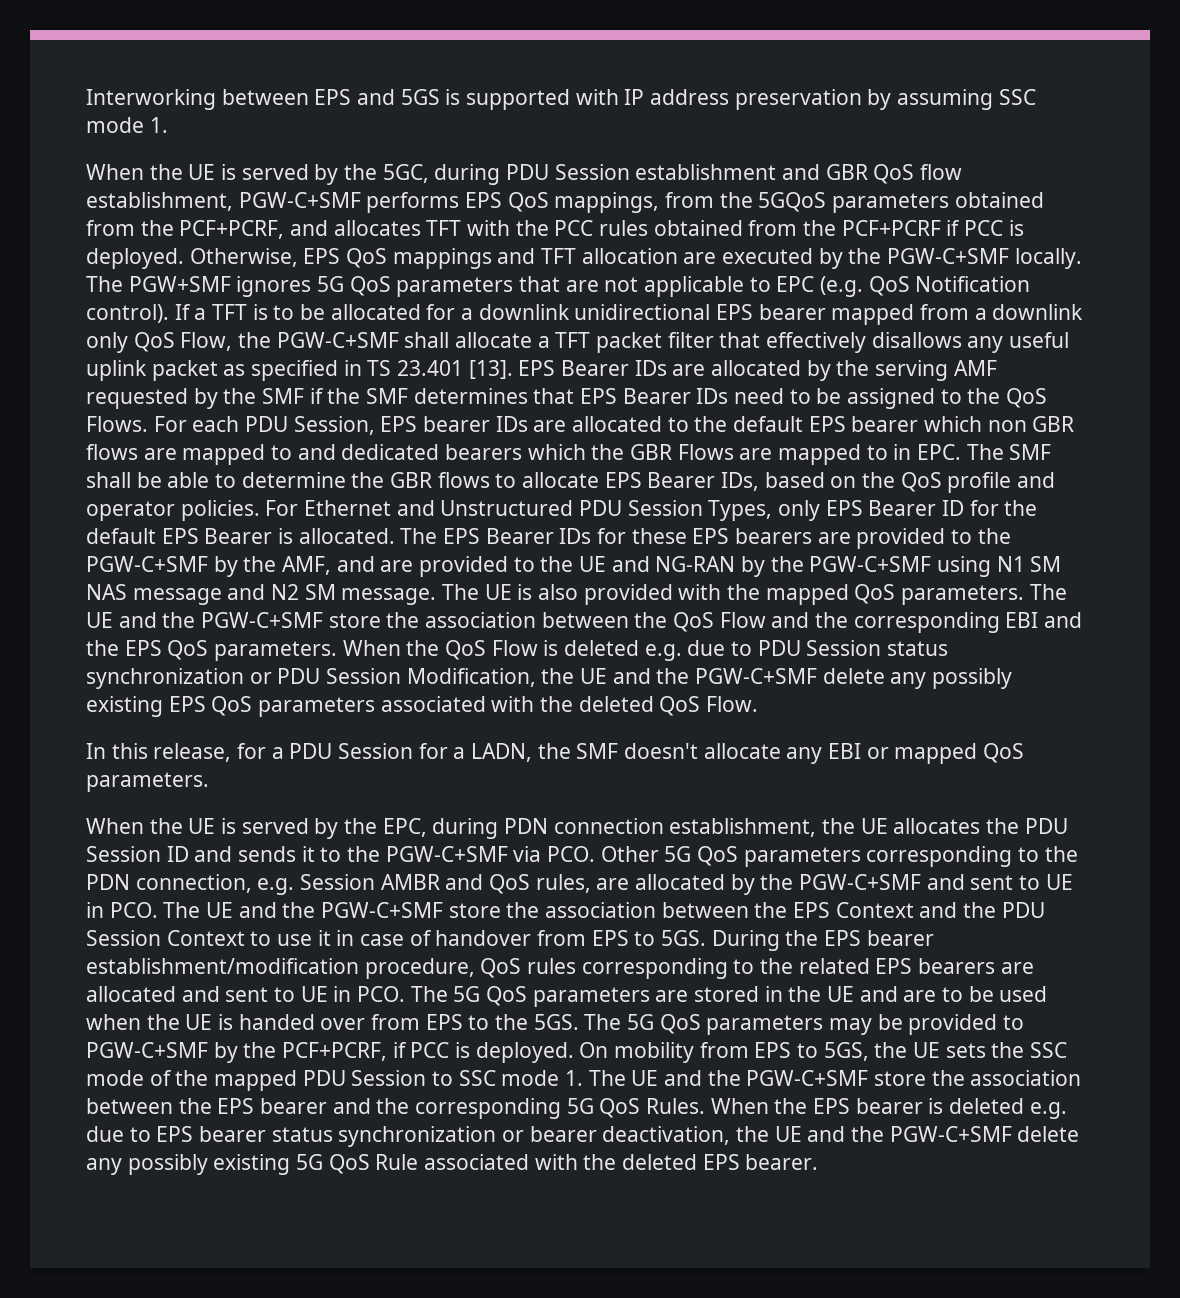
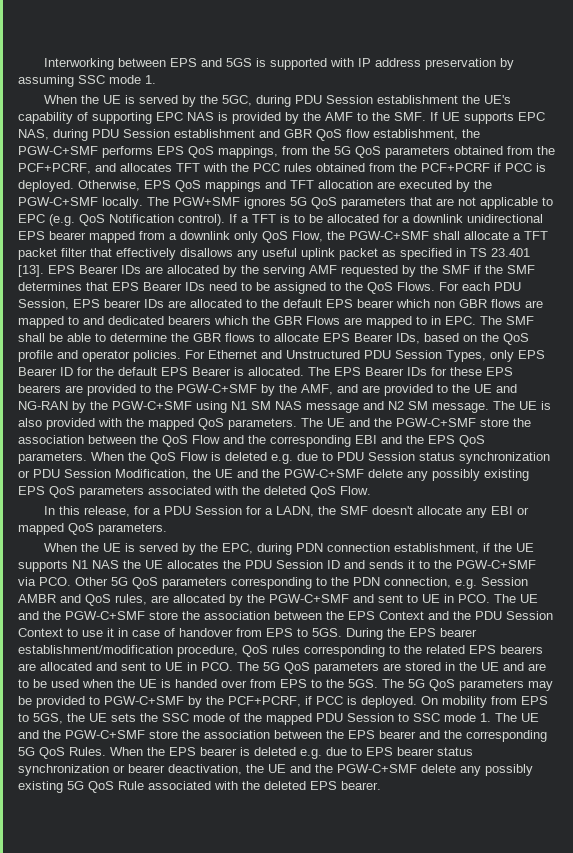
- When the UE is served by the 5GC, during PDU Session establishment and GBR QoS flow establishment, PGW-C+SMF performs EPS QoS mappings, from the 5GQoS parameters obtained from the PCF+PCRF, and allocates TFT with the PCC rules obtained from the PCF+PCRF if PCC is deployed.
+ When the UE is served by the 5GC, during PDU Session establishment the UE's capability of supporting EPC NAS is provided by the AMF to the SMF. If UE supports EPC NAS, during PDU Session establishment and GBR QoS flow establishment, the PGW-C+SMF performs EPS QoS mappings, from the 5G QoS parameters obtained from the PCF+PCRF, and allocates TFT with the PCC rules obtained from the PCF+PCRF if PCC is deployed.
- When the UE is served by the EPC, during PDN connection establishment, the UE allocates the PDU Session ID and sends it to the PGW-C+SMF via PCO. Other 5G QoS parameters corresponding to the PDN connection, e.g. Session AMBR and QoS rules, are allocated by the PGW-C+SMF and sent to UE in PCO. The UE and the PGW-C+SMF store the association between the EPS Context and the PDU Session Context to use it in case of handover from EPS to 5GS.
+ When the UE is served by the EPC, during PDN connection establishment, if the UE supports N1 NAS the UE allocates the PDU Session ID and sends it to the PGW-C+SMF via PCO. Other 5G QoS parameters corresponding to the PDN connection, e.g. Session AMBR and QoS rules, are allocated by the PGW-C+SMF and sent to UE in PCO. The UE and the PGW-C+SMF store the association between the EPS Context and the PDU Session Context to use it in case of handover from EPS to 5GS.

